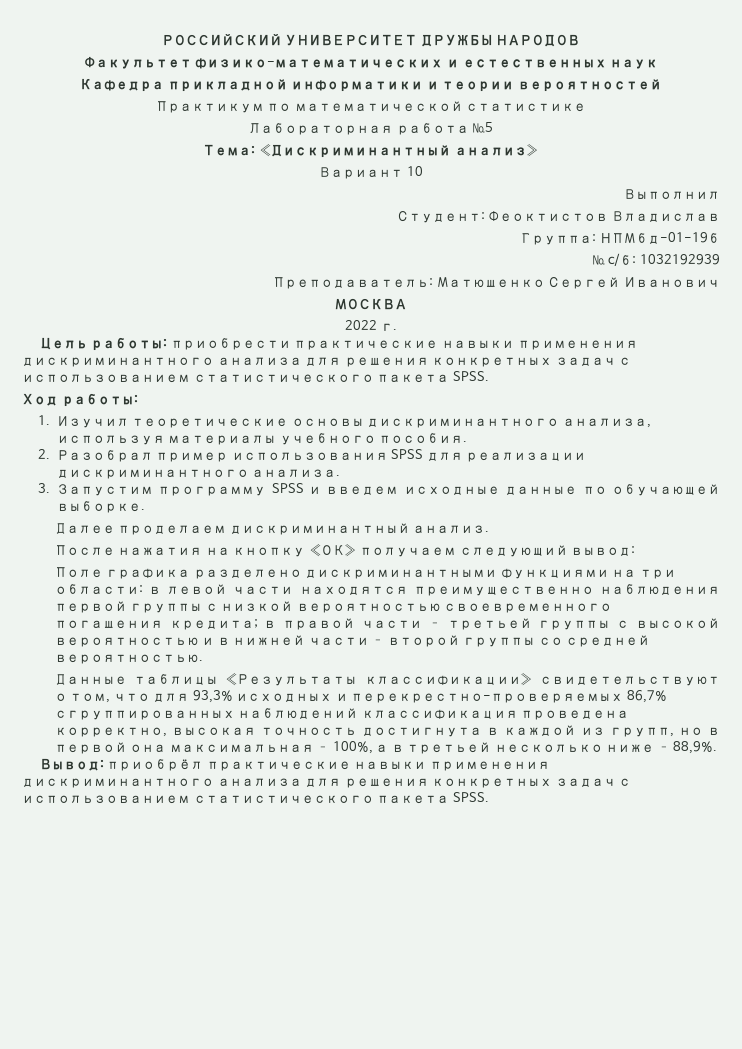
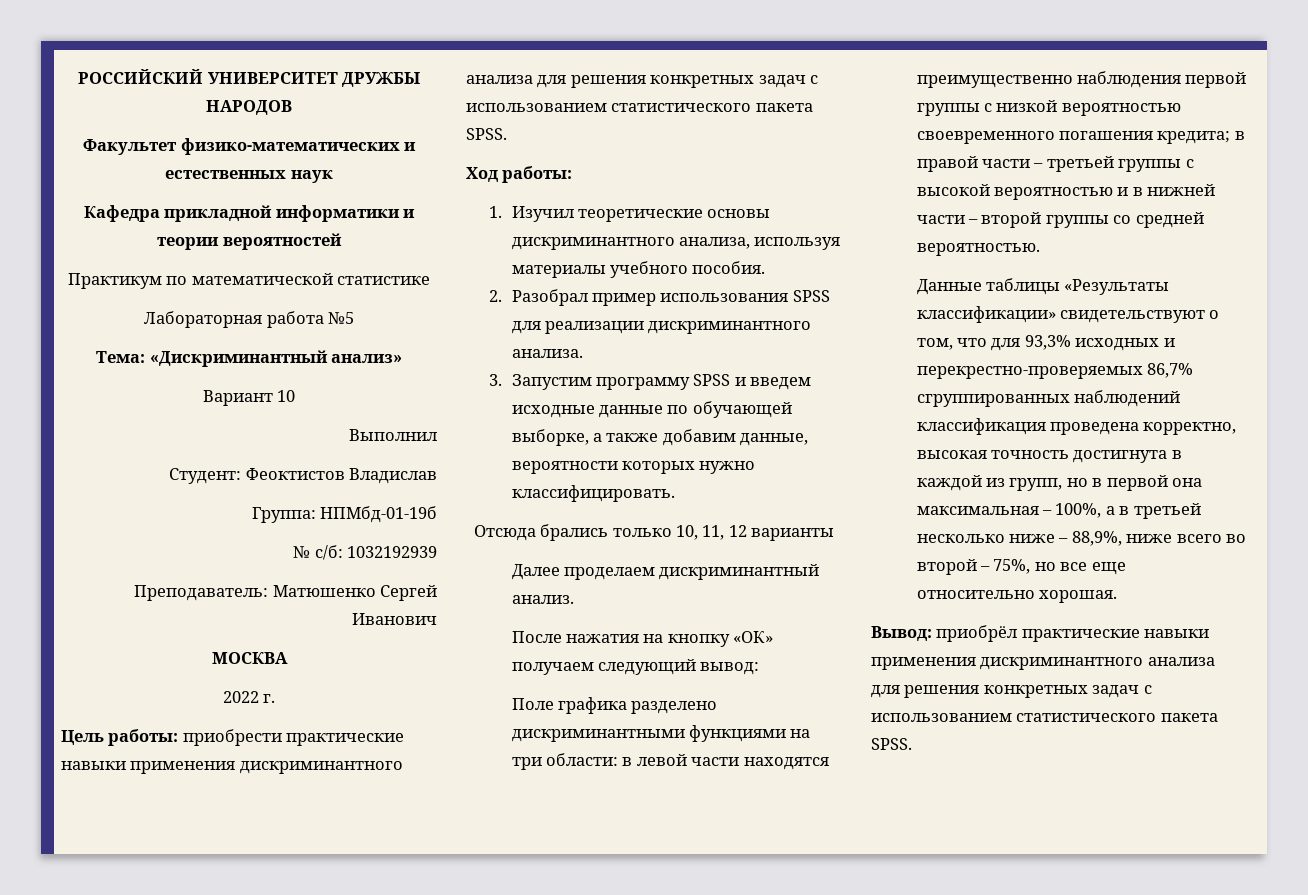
- 3. Запустим программу SPSS и введем исходные данные по обучающей выборке.
+ 3. Запустим программу SPSS и введем исходные данные по обучающей выборке, а также добавим данные, вероятности которых нужно классифицировать.
+ Отсюда брались только 10, 11, 12 варианты
- Данные таблицы «Результаты классификации» свидетельствуют о том, что для 93,3% исходных и перекрестно-проверяемых 86,7% сгруппированных наблюдений классификация проведена корректно, высокая точность достигнута в каждой из групп, но в первой она максимальная – 100%, а в третьей несколько ниже – 88,9%.
+ Данные таблицы «Результаты классификации» свидетельствуют о том, что для 93,3% исходных и перекрестно-проверяемых 86,7% сгруппированных наблюдений классификация проведена корректно, высокая точность достигнута в каждой из групп, но в первой она максимальная – 100%, а в третьей несколько ниже – 88,9%, ниже всего во второй – 75%, но все еще относительно хорошая.

